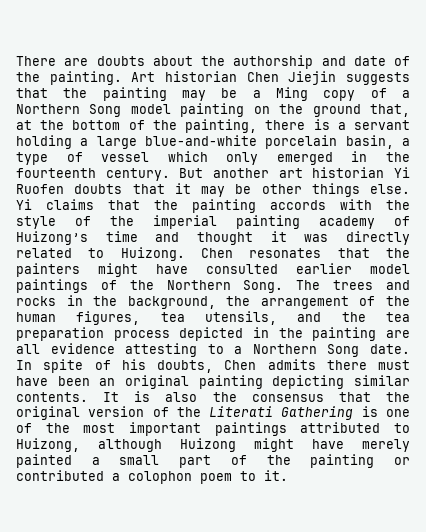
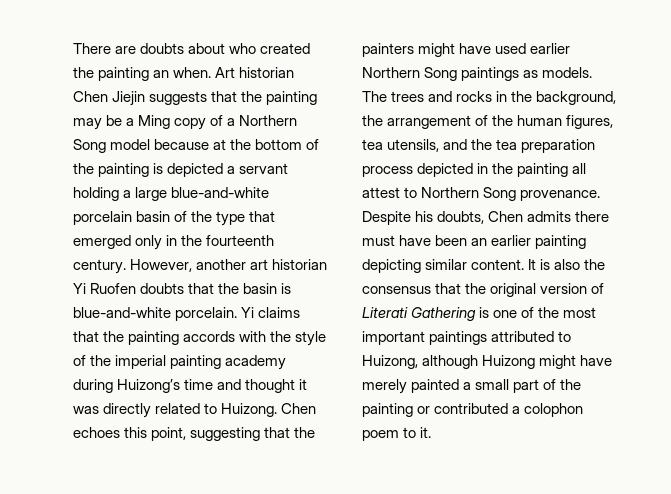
- There are doubts about the authorship and date of the painting.
+ There are doubts about who created the painting an when.
- Art historian Chen Jiejin suggests that the painting may be a Ming copy of a Northern Song model painting on the ground that, at the bottom of the painting, there is a servant holding a large blue-and-white porcelain basin, a type of vessel which only emerged in the fourteenth century.
+ Art historian Chen Jiejin suggests that the painting may be a Ming copy of a Northern Song model because at the bottom of the painting is depicted a servant holding a large blue-and-white porcelain basin of the type that emerged only in the fourteenth century.
- But another art historian Yi Ruofen doubts that it may be other things else.
+ However, another art historian Yi Ruofen doubts that the basin is blue-and-white porcelain.
- Yi claims that the painting accords with the style of the imperial painting academy of Huizong’s time and thought it was directly related to Huizong.
+ Yi claims that the painting accords with the style of the imperial painting academy during Huizong’s time and thought it was directly related to Huizong.
- Chen resonates that the painters might have consulted earlier model paintings of the Northern Song.
+ Chen echoes this point, suggesting that the painters might have used earlier Northern Song paintings as models.
- The trees and rocks in the background, the arrangement of the human figures, tea utensils, and the tea preparation process depicted in the painting are all evidence attesting to a Northern Song date. In spite of his doubts, Chen admits there must have been an original painting depicting similar contents.
+ The trees and rocks in the background, the arrangement of the human figures, tea utensils, and the tea preparation process depicted in the painting all attest to Northern Song provenance. Despite his doubts, Chen admits there must have been an earlier painting depicting similar content.
- It is also the consensus that the original version of the Literati Gathering is one of the most important paintings attributed to Huizong, although Huizong might have merely painted a small part of the painting or contributed a colophon poem to it.
+ It is also the consensus that the original version of Literati Gathering is one of the most important paintings attributed to Huizong, although Huizong might have merely painted a small part of the painting or contributed a colophon poem to it.

